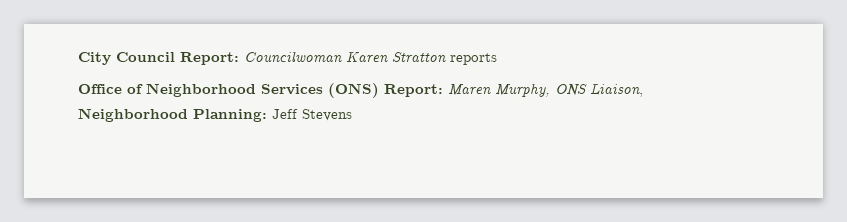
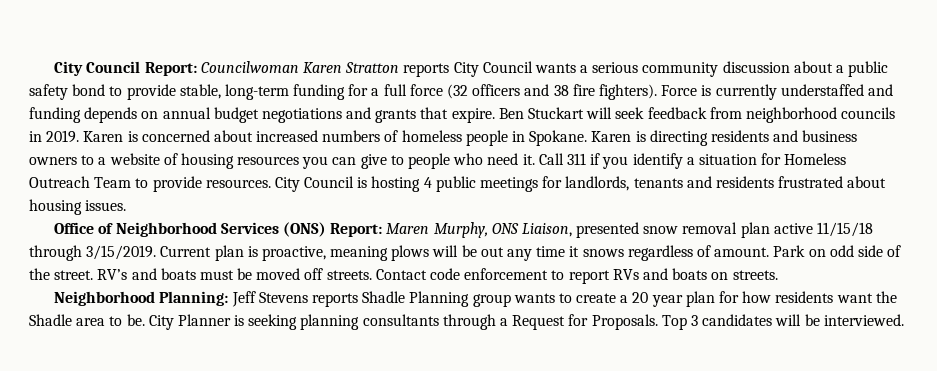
- City Council Report: Councilwoman Karen Stratton reports
+ City Council Report: Councilwoman Karen Stratton reports City Council wants a serious community discussion about a public safety bond to provide stable, long-term funding for a full force (32 officers and 38 fire fighters). Force is currently understaffed and funding depends on annual budget negotiations and grants that expire. Ben Stuckart will seek feedback from neighborhood councils in 2019. Karen is concerned about increased numbers of homeless people in Spokane. Karen is directing residents and business owners to a website of housing resources you can give to people who need it. Call 311 if you identify a situation for Homeless Outreach Team to provide resources. City Council is hosting 4 public meetings for landlords, tenants and residents frustrated about housing issues.
- Office of Neighborhood Services (ONS) Report: Maren Murphy, ONS Liaison,
- Neighborhood Planning: Jeff Stevens
+ Office of Neighborhood Services (ONS) Report: Maren Murphy, ONS Liaison, presented snow removal plan active 11/15/18 through 3/15/2019. Current plan is proactive, meaning plows will be out any time it snows regardless of amount. Park on odd side of the street. RV’s and boats must be moved off streets. Contact code enforcement to report RVs and boats on streets.
+ Neighborhood Planning: Jeff Stevens reports Shadle Planning group wants to create a 20 year plan for how residents want the Shadle area to be. City Planner is seeking planning consultants through a Request for Proposals. Top 3 candidates will be interviewed.

